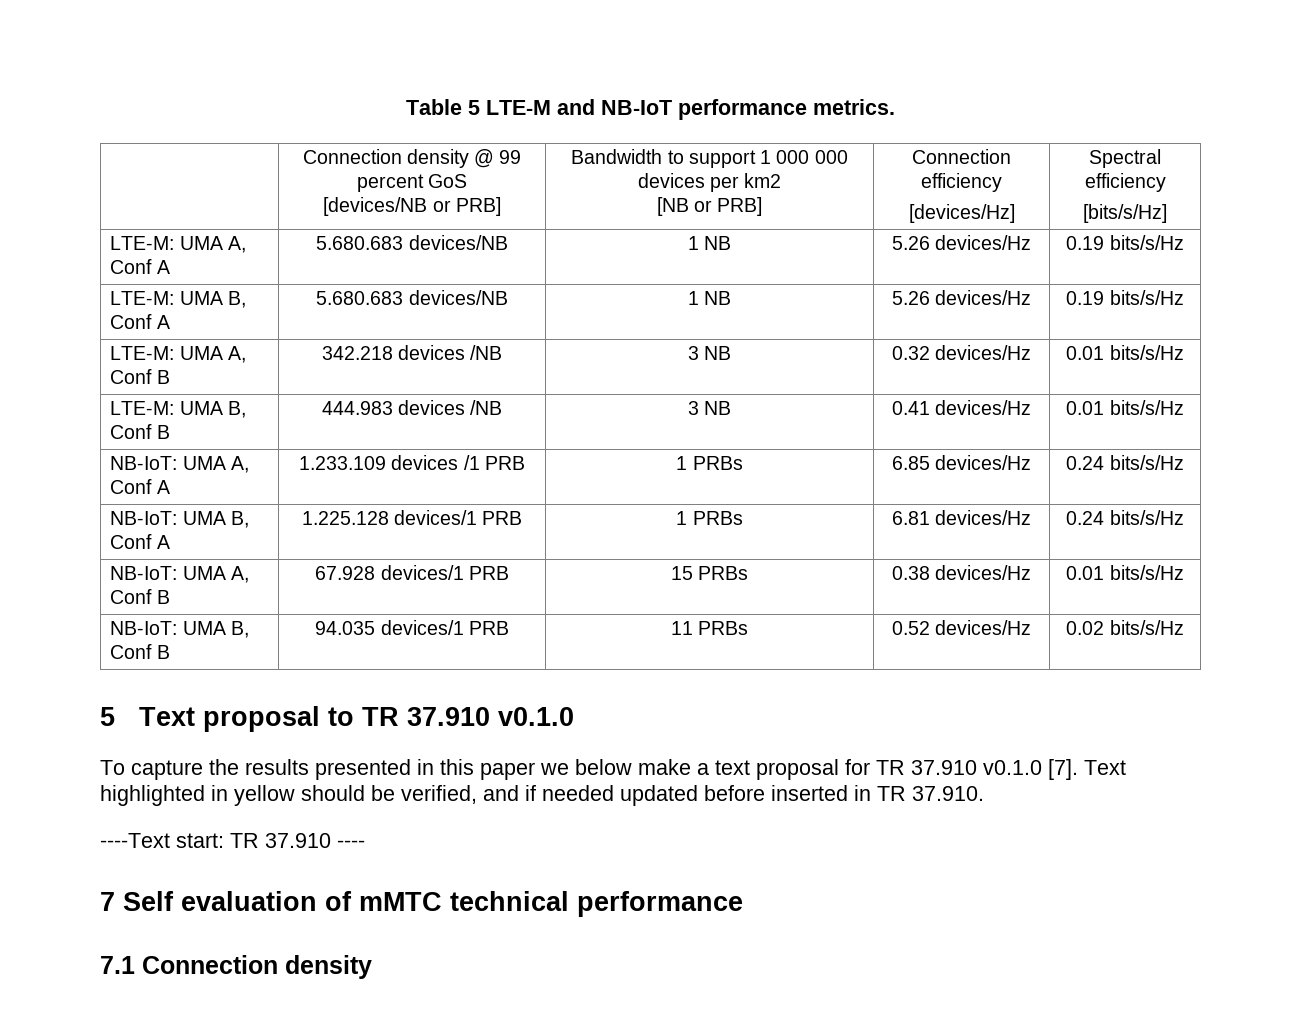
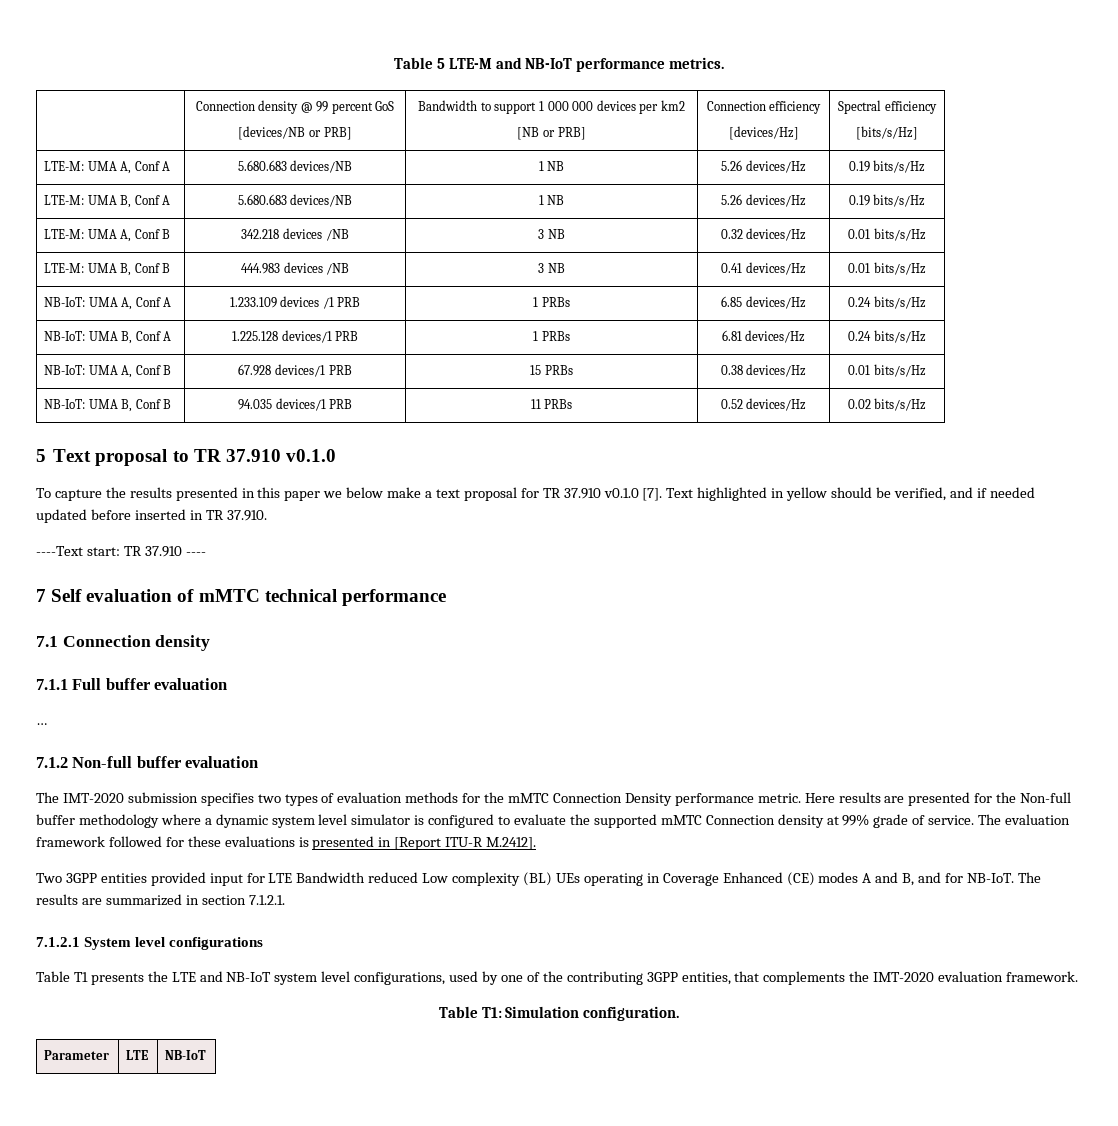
+ 7.1.1 Full buffer evaluation
+ …
+ 7.1.2 Non-full buffer evaluation
+ The IMT-2020 submission specifies two types of evaluation methods for the mMTC Connection Density performance metric. Here results are presented for the Non-full buffer methodology where a dynamic system level simulator is configured to evaluate the supported mMTC Connection density at 99% grade of service. The evaluation framework followed for these evaluations is presented in [Report ITU-R M.2412].
+ Two 3GPP entities provided input for LTE Bandwidth reduced Low complexity (BL) UEs operating in Coverage Enhanced (CE) modes A and B, and for NB-IoT. The results are summarized in section 7.1.2.1.
+ 7.1.2.1 System level configurations
+ Table T1 presents the LTE and NB-IoT system level configurations, used by one of the contributing 3GPP entities, that complements the IMT-2020 evaluation framework.
+ Table T1: Simulation configuration.
+ Parameter | LTE | NB-IoT

